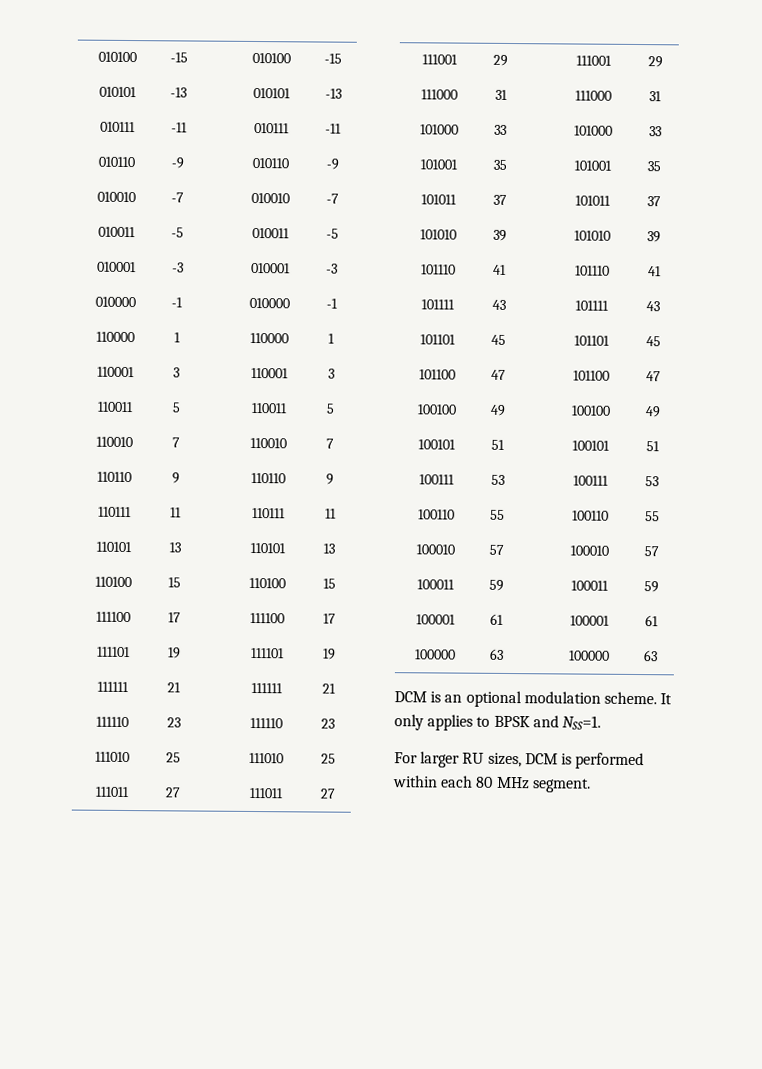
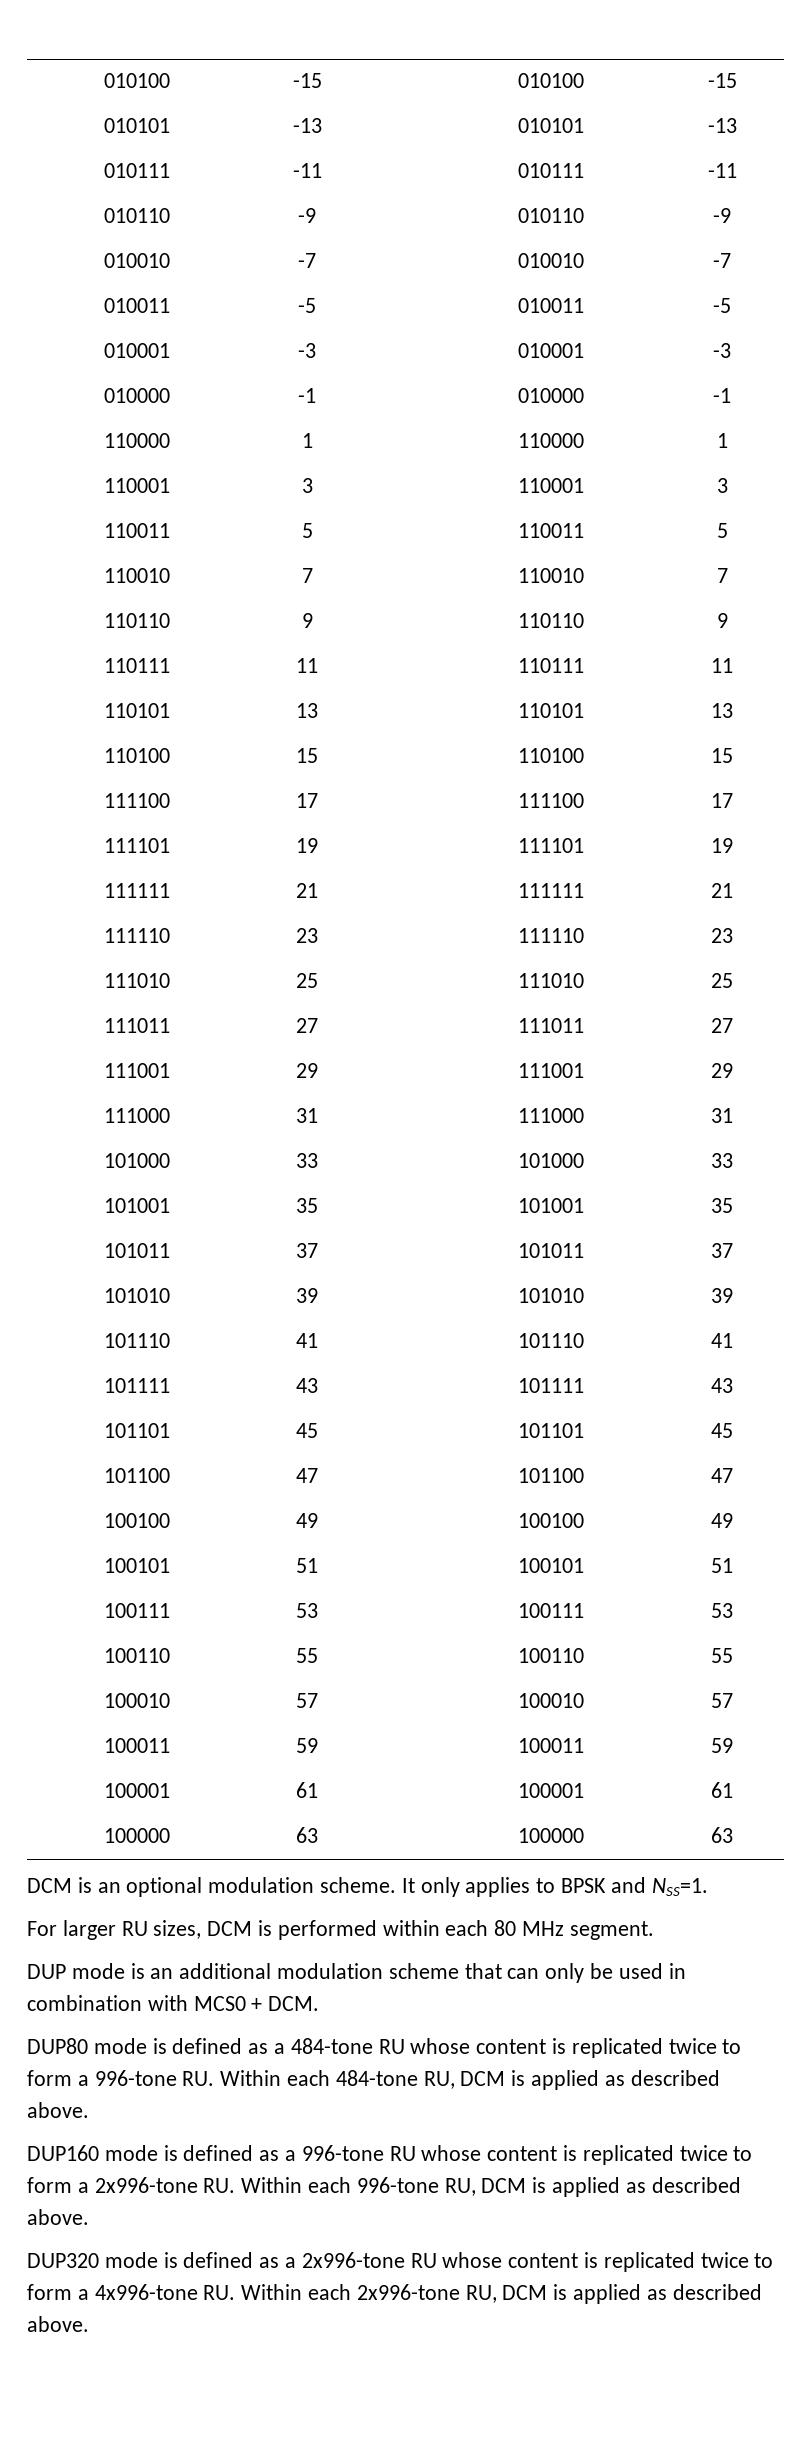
+ DUP mode is an additional modulation scheme that can only be used in combination with MCS0 + DCM.
+ DUP80 mode is defined as a 484-tone RU whose content is replicated twice to form a 996-tone RU. Within each 484-tone RU, DCM is applied as described above.
+ DUP160 mode is defined as a 996-tone RU whose content is replicated twice to form a 2x996-tone RU. Within each 996-tone RU, DCM is applied as described above.
+ DUP320 mode is defined as a 2x996-tone RU whose content is replicated twice to form a 4x996-tone RU. Within each 2x996-tone RU, DCM is applied as described above.

